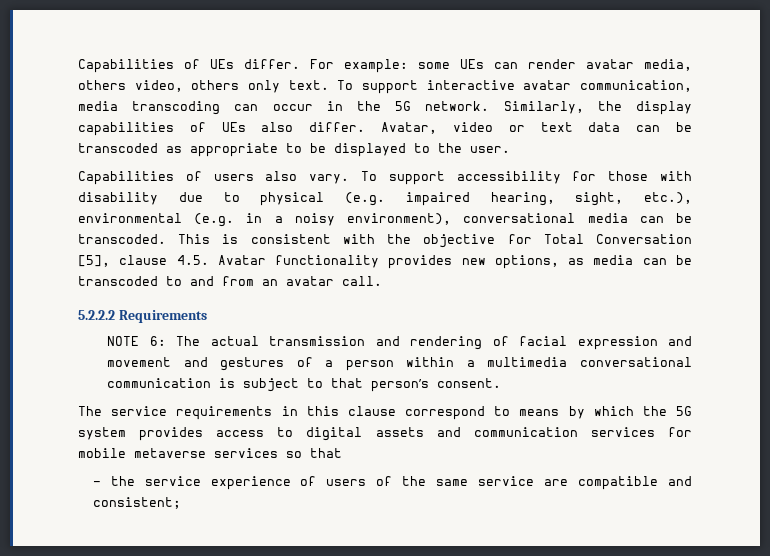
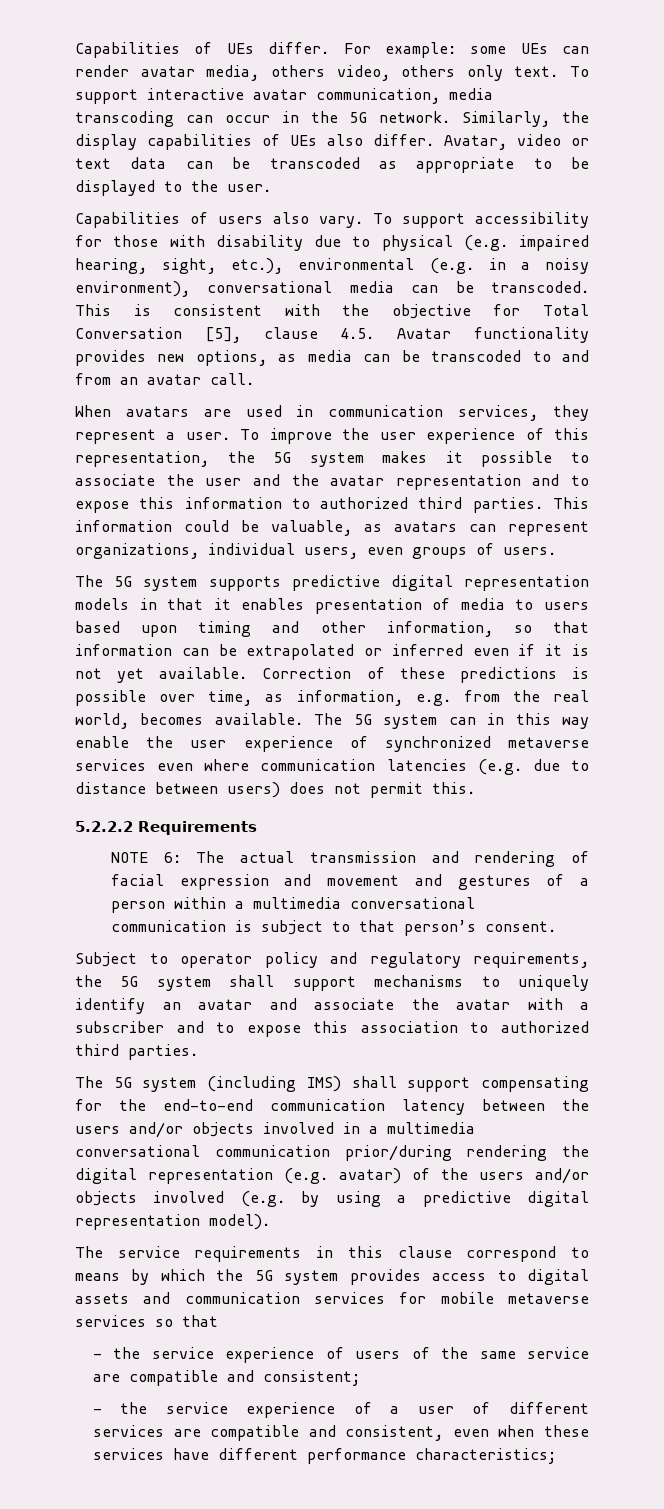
+ When avatars are used in communication services, they represent a user. To improve the user experience of this representation, the 5G system makes it possible to associate the user and the avatar representation and to expose this information to authorized third parties. This information could be valuable, as avatars can represent organizations, individual users, even groups of users.
+ The 5G system supports predictive digital representation models in that it enables presentation of media to users based upon timing and other information, so that information can be extrapolated or inferred even if it is not yet available. Correction of these predictions is possible over time, as information, e.g. from the real world, becomes available. The 5G system can in this way enable the user experience of synchronized metaverse services even where communication latencies (e.g. due to distance between users) does not permit this.
+ Subject to operator policy and regulatory requirements, the 5G system shall support mechanisms to uniquely identify an avatar and associate the avatar with a subscriber and to expose this association to authorized third parties.
+ The 5G system (including IMS) shall support compensating for the end-to-end communication latency between the users and/or objects involved in a multimedia conversational communication prior/during rendering the digital representation (e.g. avatar) of the users and/or objects involved (e.g. by using a predictive digital representation model).
+ - the service experience of a user of different services are compatible and consistent, even when these services have different performance characteristics;

